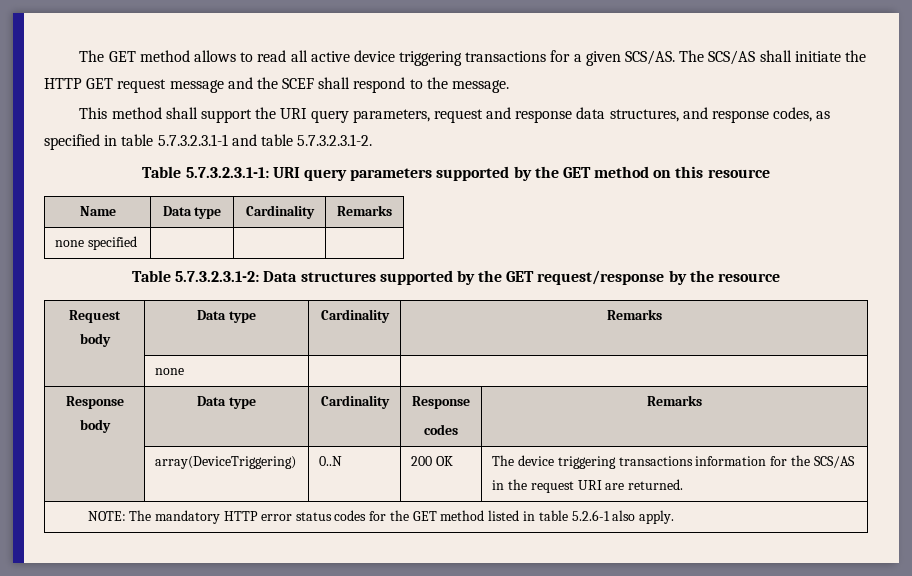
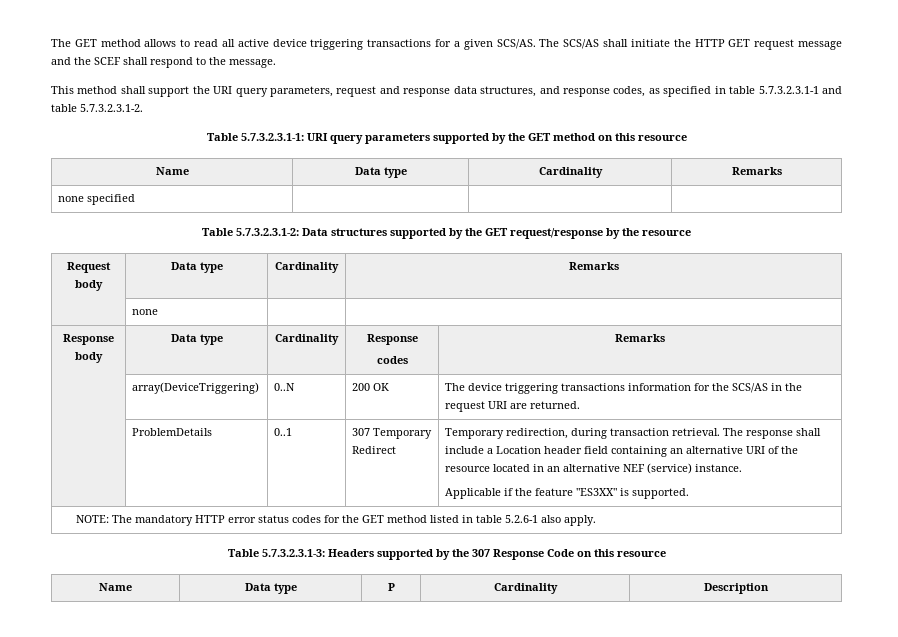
+ | ProblemDetails | 0..1 | 307 Temporary Redirect | Temporary redirection, during transaction retrieval. The response shall include a Location header field containing an alternative URI of the resource located in an alternative NEF (service) instance.
+ Applicable if the feature "ES3XX" is supported.
+ Table 5.7.3.2.3.1-3: Headers supported by the 307 Response Code on this resource
+ Name | Data type | P | Cardinality | Description

